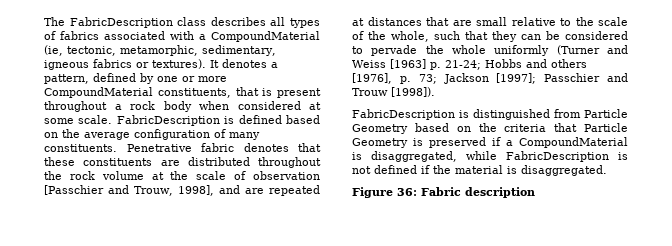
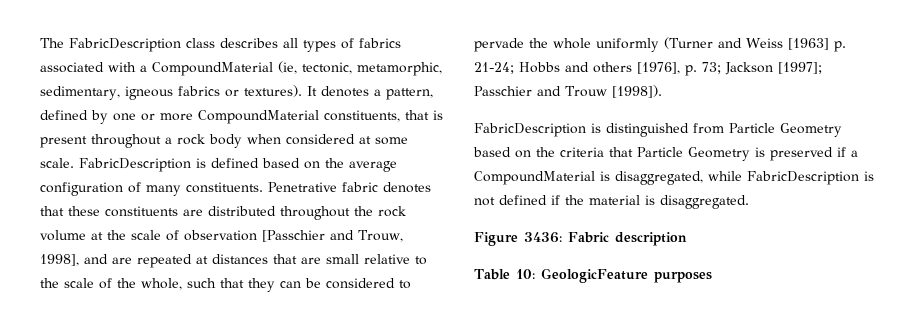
- Figure 36: Fabric description
+ Figure 3436: Fabric description
+ Table 10: GeologicFeature purposes

